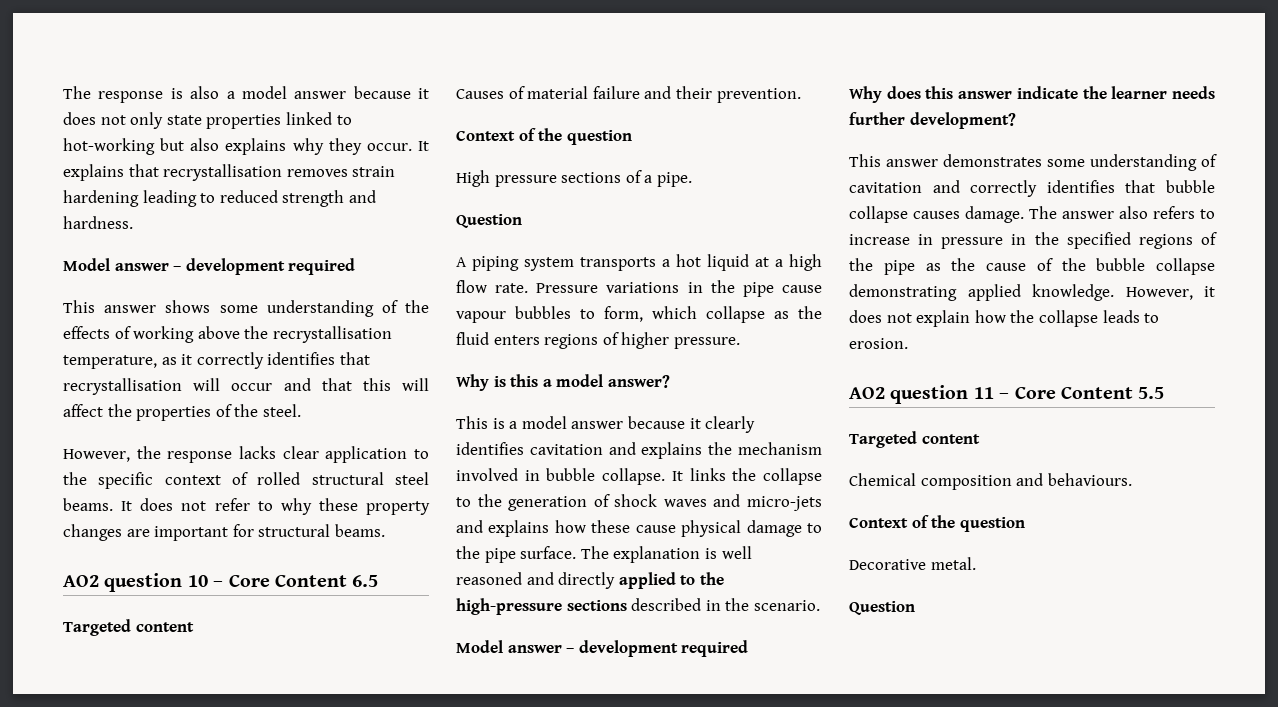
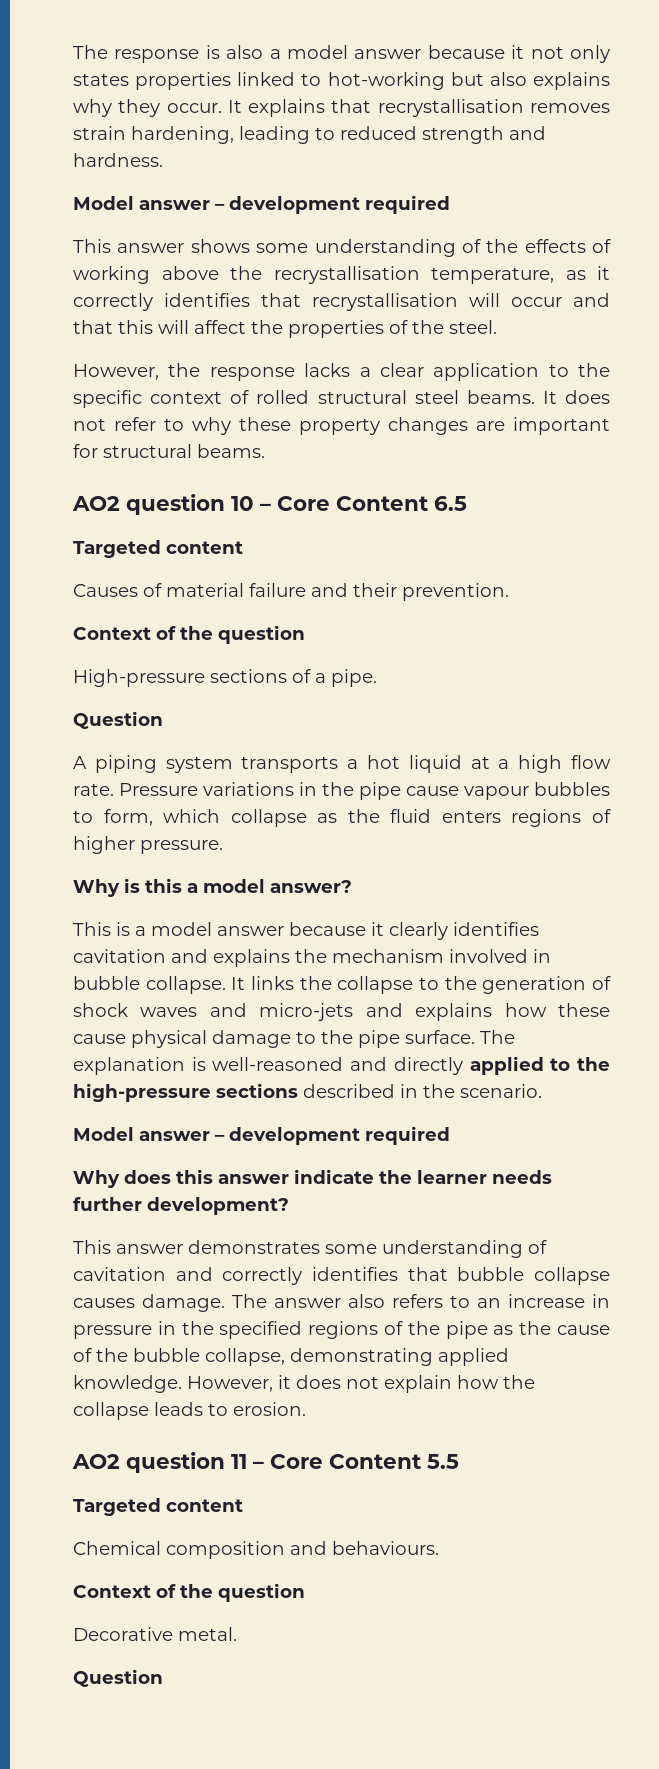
- The response is also a model answer because it does not only state properties linked to hot-working but also explains why they occur.
+ The response is also a model answer because it not only states properties linked to hot-working but also explains why they occur.
- It explains that recrystallisation removes strain hardening leading to reduced strength and hardness.
+ It explains that recrystallisation removes strain hardening, leading to reduced strength and hardness.
- However, the response lacks clear application to the specific context of rolled structural steel beams.
+ However, the response lacks a clear application to the specific context of rolled structural steel beams.
- High pressure sections of a pipe.
+ High-pressure sections of a pipe.
- The explanation is well reasoned and directly applied to the high-pressure sections described in the scenario.
+ The explanation is well-reasoned and directly applied to the high-pressure sections described in the scenario.
- The answer also refers to increase in pressure in the specified regions of the pipe as the cause of the bubble collapse demonstrating applied knowledge.
+ The answer also refers to an increase in pressure in the specified regions of the pipe as the cause of the bubble collapse, demonstrating applied knowledge.

